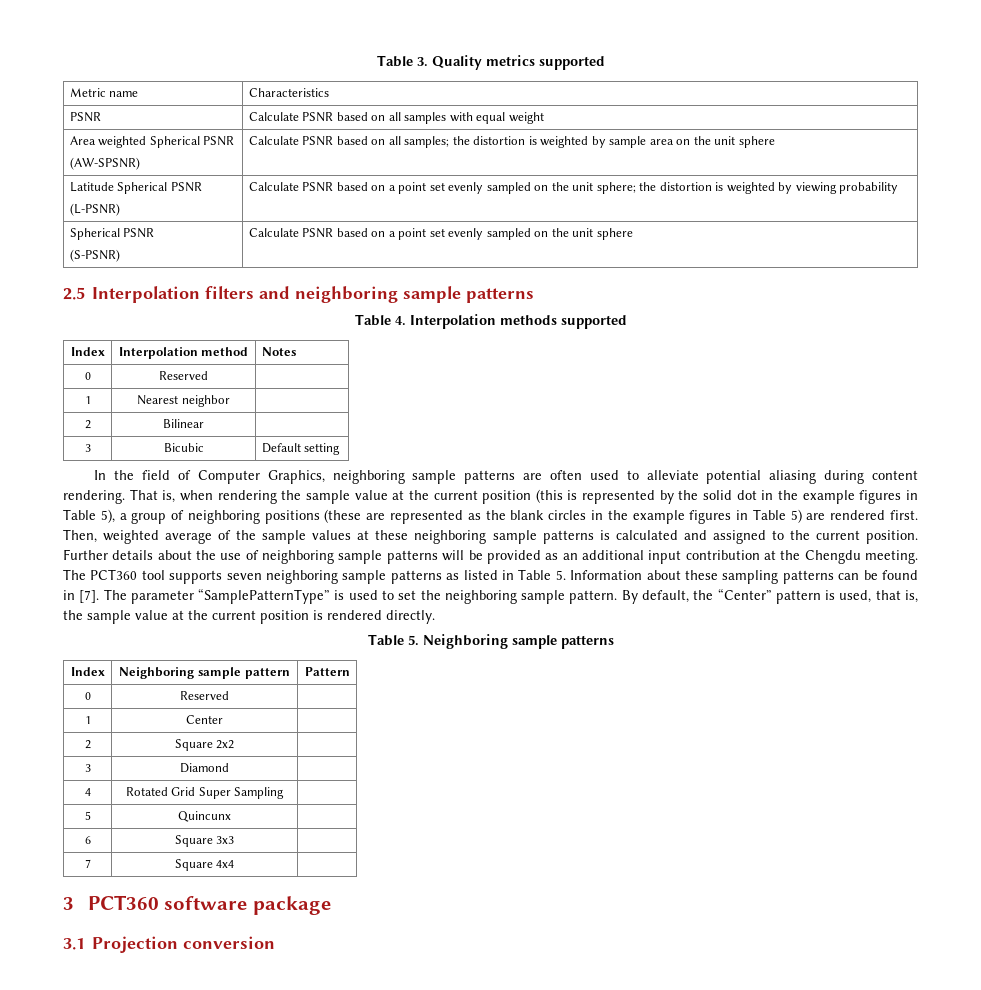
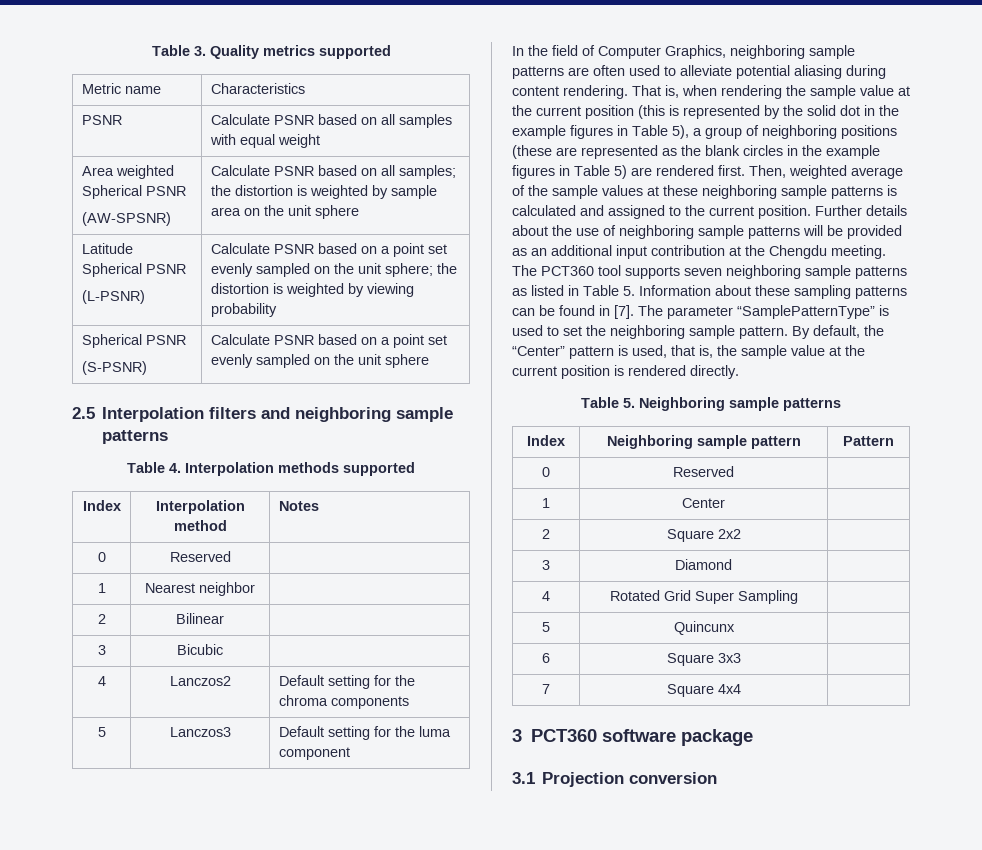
- 3 | Bicubic | Default setting
+ 3 | Bicubic |
+ 4 | Lanczos2 | Default setting for the chroma components
+ 5 | Lanczos3 | Default setting for the luma component

